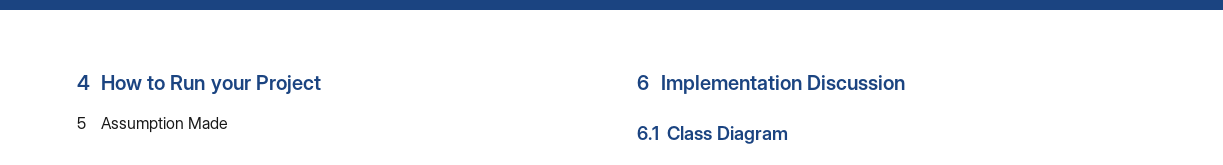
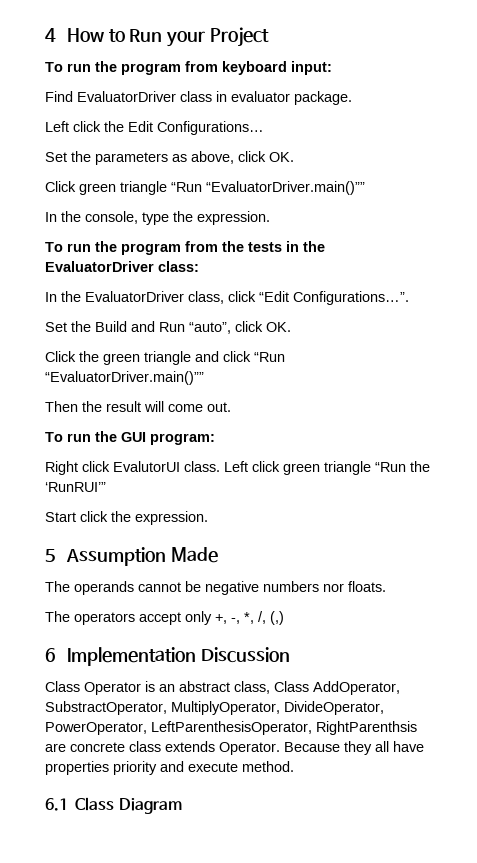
+ To run the program from keyboard input:
+ Find EvaluatorDriver class in evaluator package.
+ Left click the Edit Configurations…
+ Set the parameters as above, click OK.
+ Click green triangle “Run “EvaluatorDriver.main()””
+ In the console, type the expression.
+ To run the program from the tests in the EvaluatorDriver class:
+ In the EvaluatorDriver class, click “Edit Configurations…”.
+ Set the Build and Run “auto”, click OK.
+ Click the green triangle and click “Run “EvaluatorDriver.main()””
+ Then the result will come out.
+ To run the GUI program:
+ Right click EvalutorUI class. Left click green triangle “Run the ‘RunRUI’”
+ Start click the expression.
  5 Assumption Made
+ The operands cannot be negative numbers nor floats.
+ The operators accept only +, -, *, /, (,)
  6 Implementation Discussion
+ Class Operator is an abstract class, Class AddOperator, SubstractOperator, MultiplyOperator, DivideOperator, PowerOperator, LeftParenthesisOperator, RightParenthsis are concrete class extends Operator. Because they all have properties priority and execute method.

